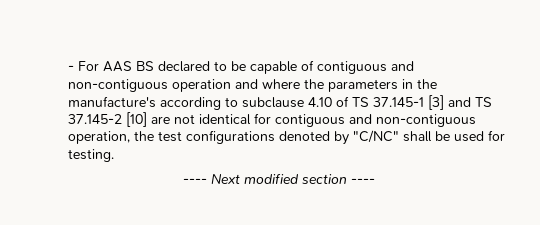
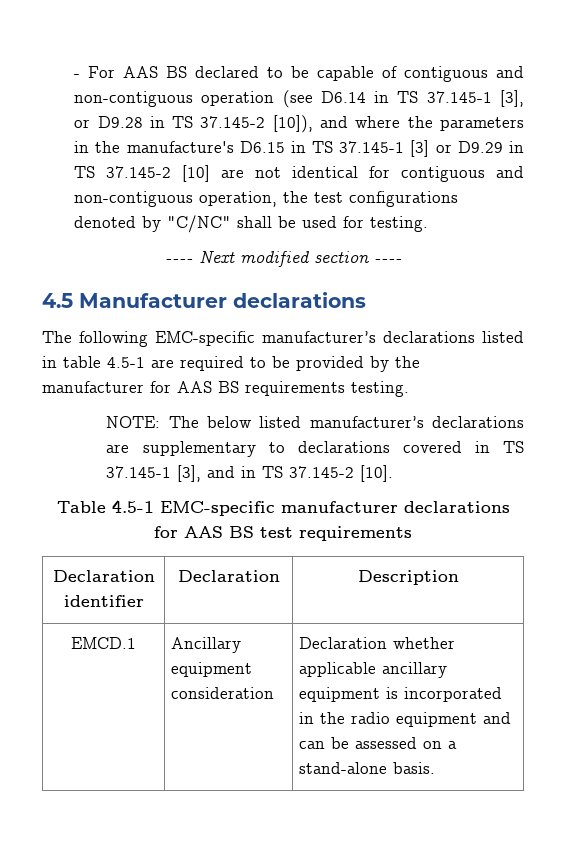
- - For AAS BS declared to be capable of contiguous and non-contiguous operation and where the parameters in the manufacture's according to subclause 4.10 of TS 37.145-1 [3] and TS 37.145-2 [10] are not identical for contiguous and non-contiguous operation, the test configurations denoted by "C/NC" shall be used for testing.
+ - For AAS BS declared to be capable of contiguous and non-contiguous operation (see D6.14 in TS 37.145-1 [3], or D9.28 in TS 37.145-2 [10]), and where the parameters in the manufacture's D6.15 in TS 37.145-1 [3] or D9.29 in TS 37.145-2 [10] are not identical for contiguous and non-contiguous operation, the test configurations denoted by "C/NC" shall be used for testing.
+ 4.5 Manufacturer declarations
+ The following EMC-specific manufacturer’s declarations listed in table 4.5-1 are required to be provided by the manufacturer for AAS BS requirements testing.
+ NOTE: The below listed manufacturer’s declarations are supplementary to declarations covered in TS 37.145-1 [3], and in TS 37.145-2 [10].
+ Table 4.5-1 EMC-specific manufacturer declarations for AAS BS test requirements
+ Declaration identifier | Declaration | Description
+ EMCD.1 | Ancillary equipment consideration | Declaration whether applicable ancillary equipment is incorporated in the radio equipment and can be assessed on a stand-alone basis.

